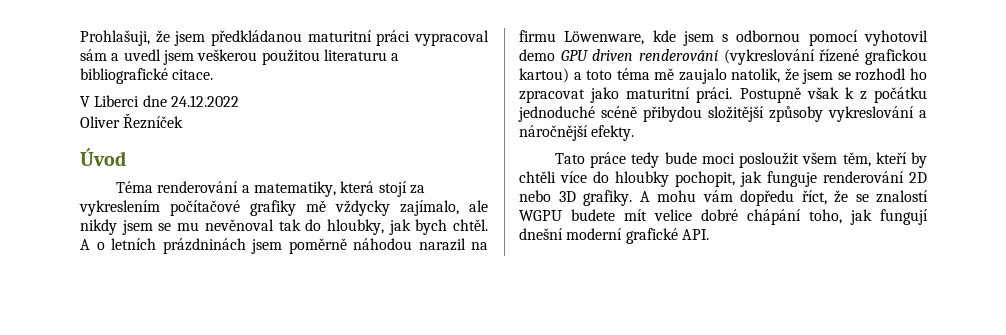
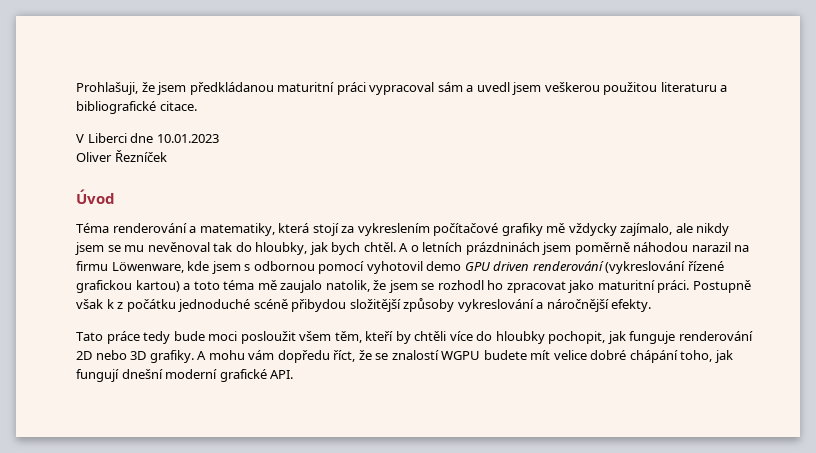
- V Liberci dne 24.12.2022
+ V Liberci dne 10.01.2023

